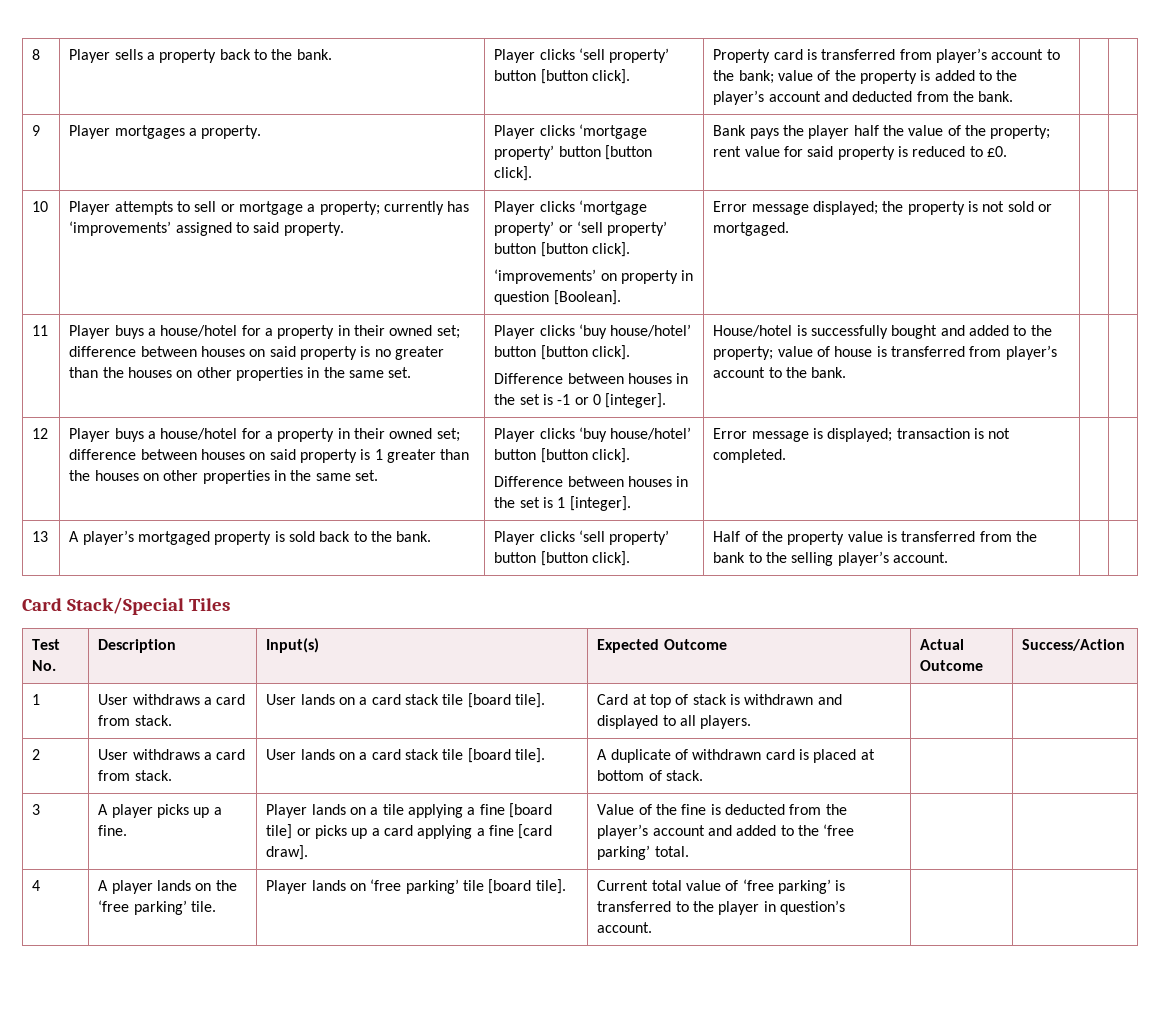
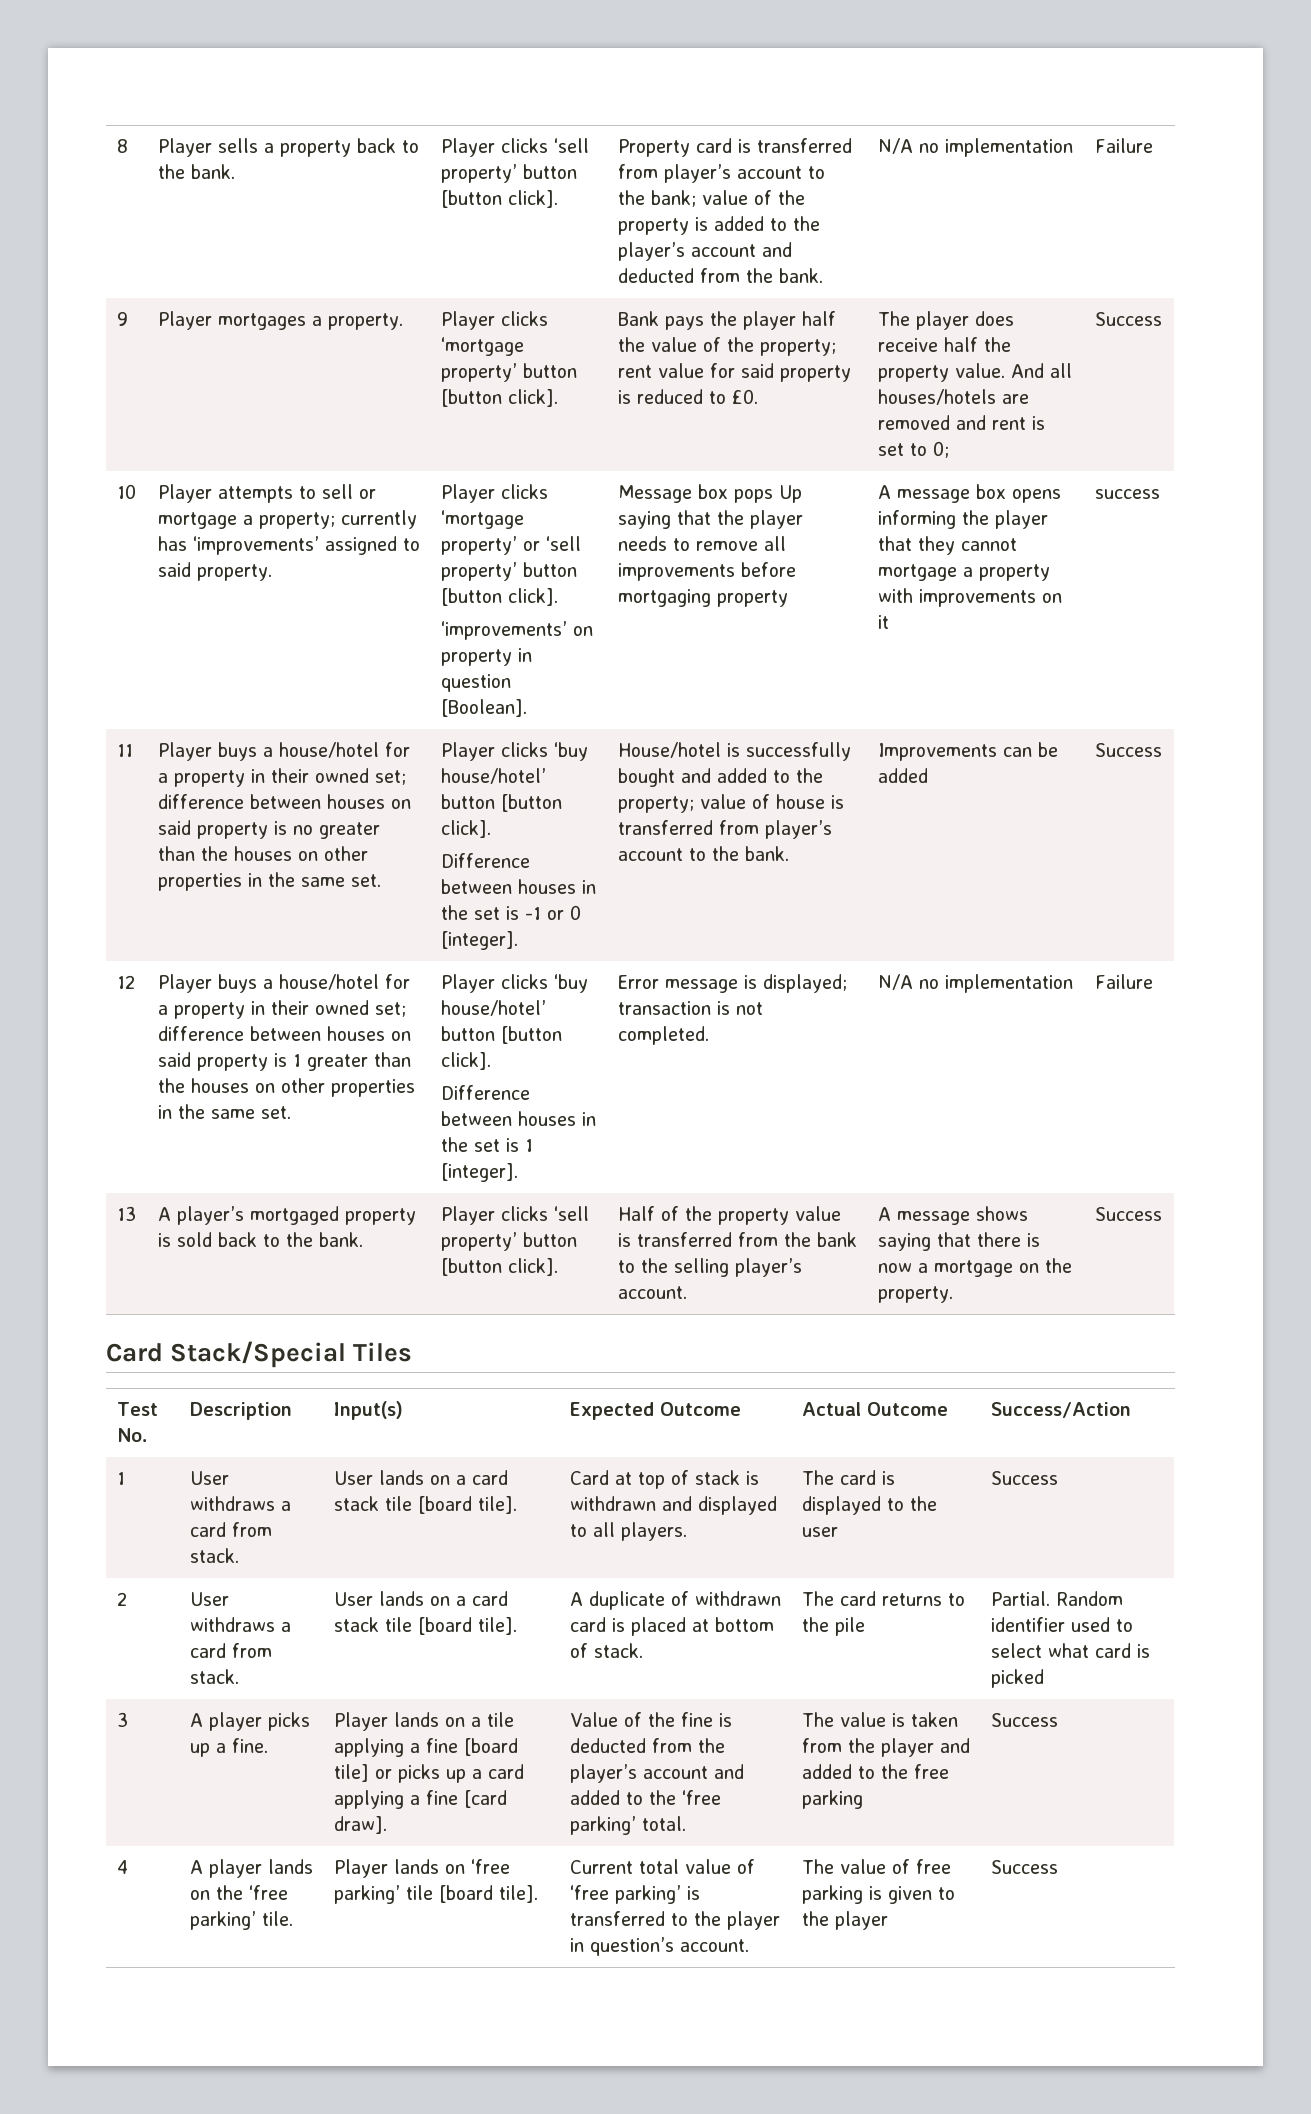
- Property card is transferred from player’s account to the bank; value of the property is added to the player’s account and deducted from the bank.
+ Property card is transferred from player’s account to the bank; value of the property is added to the player’s account and deducted from the bank. | N/A no implementation | Failure
+ The player does receive half the property value. And all houses/hotels are removed and rent is set to 0; | Success
- Error message displayed; the property is not sold or mortgaged.
+ Message box pops Up saying that the player needs to remove all improvements before mortgaging property | A message box opens informing the player that they cannot mortgage a property with improvements on it | success
+ Improvements can be added | Success
- Error message is displayed; transaction is not completed.
+ Error message is displayed; transaction is not completed. | N/A no implementation | Failure
+ A message shows saying that there is now a mortgage on the property. | Success
- 1 | User withdraws a card from stack. | User lands on a card stack tile [board tile]. | Card at top of stack is withdrawn and displayed to all players. | |
+ 1 | User withdraws a card from stack. | User lands on a card stack tile [board tile]. | Card at top of stack is withdrawn and displayed to all players. | The card is displayed to the user | Success
+ The card returns to the pile | Partial. Random identifier used to select what card is picked
+ The value is taken from the player and added to the free parking | Success
+ The value of free parking is given to the player | Success

